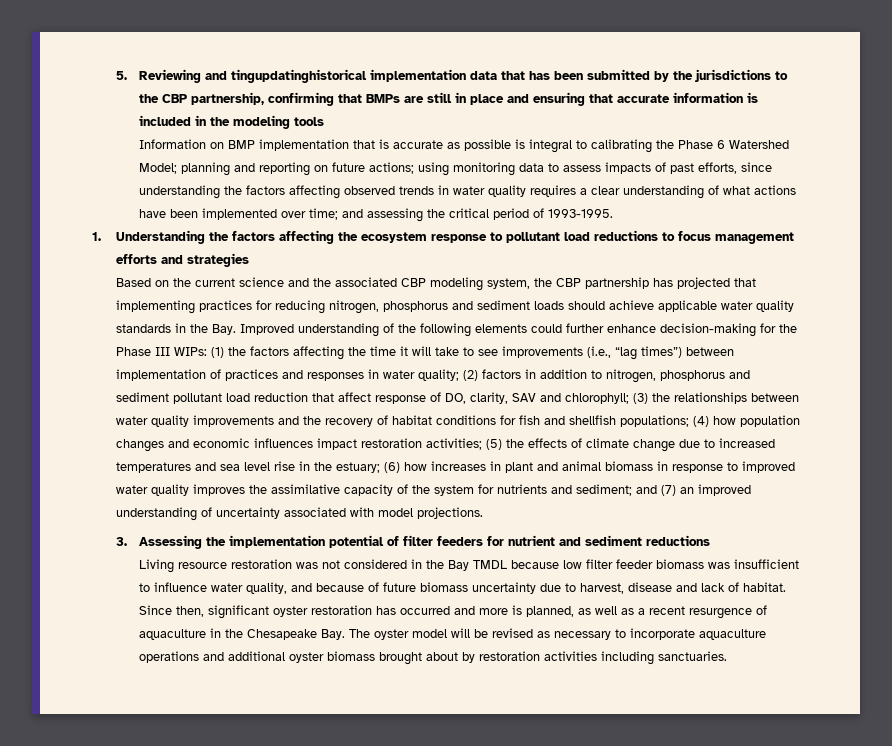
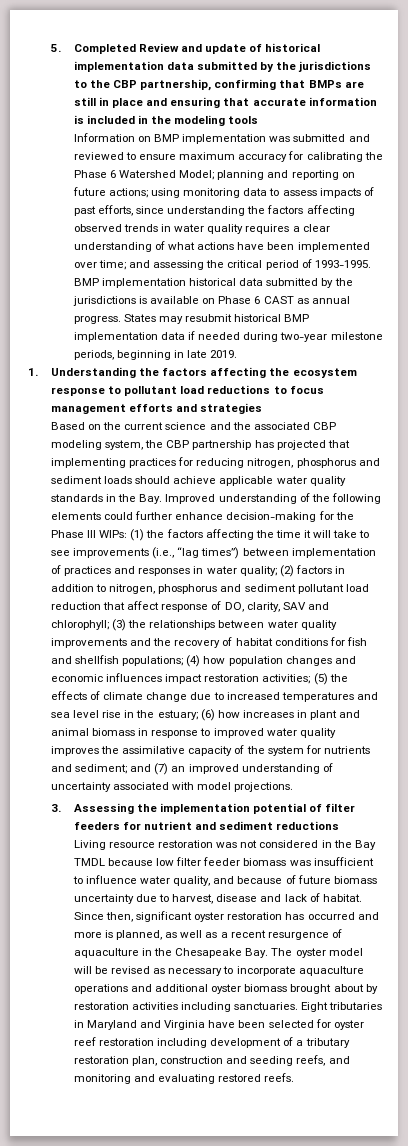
- 5. Reviewing and tingupdatinghistorical implementation data that has been submitted by the jurisdictions to the CBP partnership, confirming that BMPs are still in place and ensuring that accurate information is included in the modeling tools
+ 5. Completed Review and update of historical implementation data submitted by the jurisdictions to the CBP partnership, confirming that BMPs are still in place and ensuring that accurate information is included in the modeling tools
- Information on BMP implementation that is accurate as possible is integral to calibrating the Phase 6 Watershed Model; planning and reporting on future actions; using monitoring data to assess impacts of past efforts, since understanding the factors affecting observed trends in water quality requires a clear understanding of what actions have been implemented over time; and assessing the critical period of 1993-1995.
+ Information on BMP implementation was submitted and reviewed to ensure maximum accuracy for calibrating the Phase 6 Watershed Model; planning and reporting on future actions; using monitoring data to assess impacts of past efforts, since understanding the factors affecting observed trends in water quality requires a clear understanding of what actions have been implemented over time; and assessing the critical period of 1993-1995. BMP implementation historical data submitted by the jurisdictions is available on Phase 6 CAST as annual progress. States may resubmit historical BMP implementation data if needed during two-year milestone periods, beginning in late 2019.
+ Eight tributaries in Maryland and Virginia have been selected for oyster reef restoration including development of a tributary restoration plan, construction and seeding reefs, and monitoring and evaluating restored reefs.

